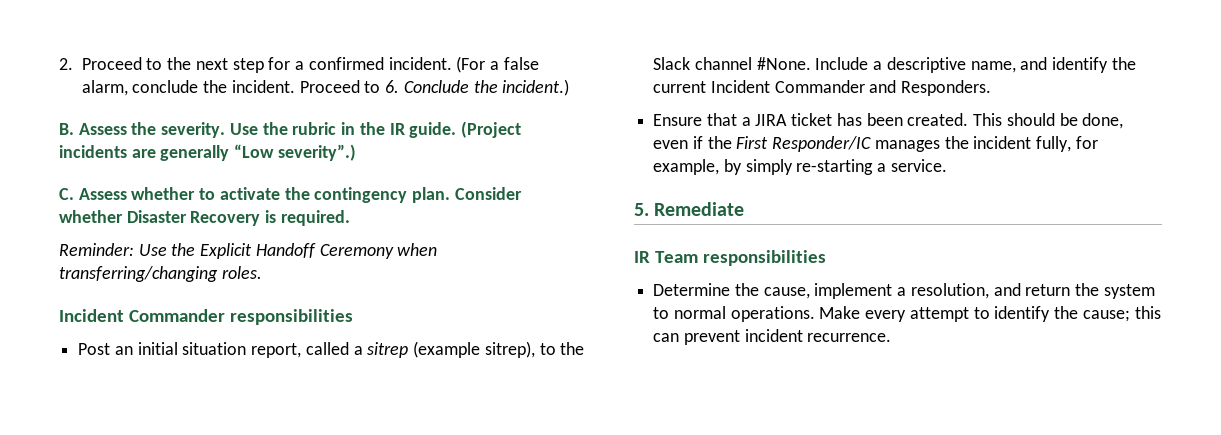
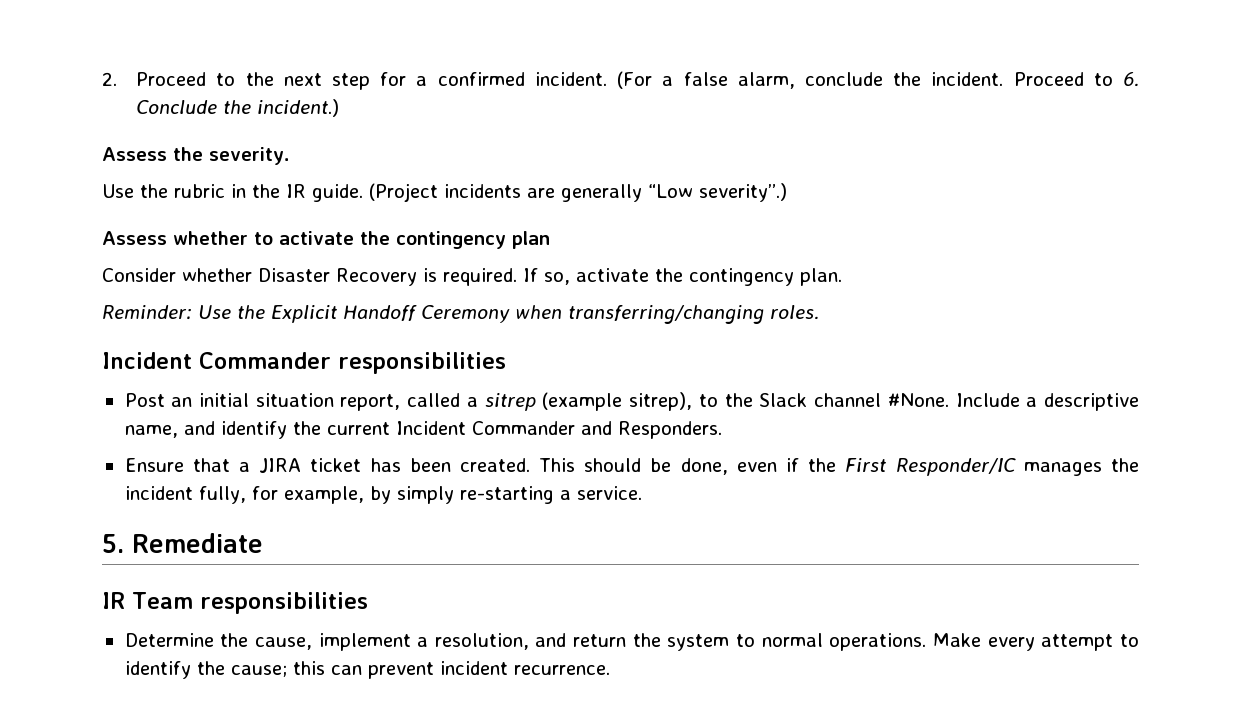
- B. Assess the severity. Use the rubric in the IR guide.
+ Assess the severity.
+ Use the rubric in the IR guide.
- C. Assess whether to activate the contingency plan. Consider whether Disaster Recovery is required.
+ Assess whether to activate the contingency plan
+ Consider whether Disaster Recovery is required. If so, activate the contingency plan.

